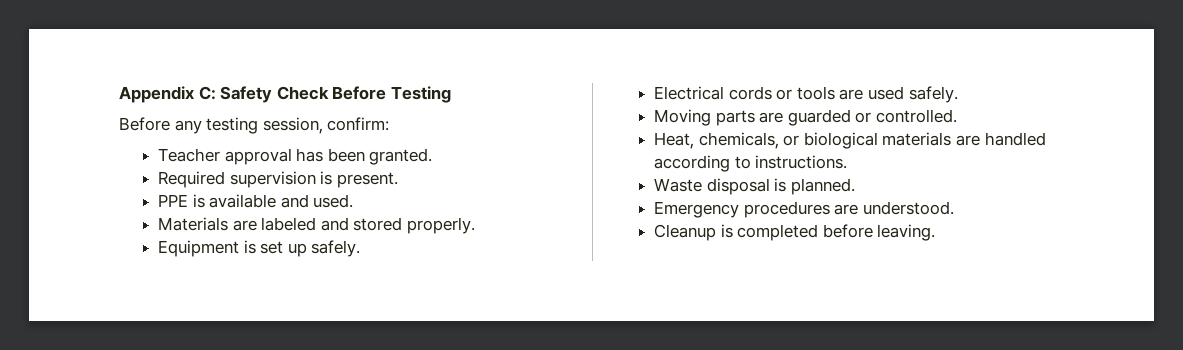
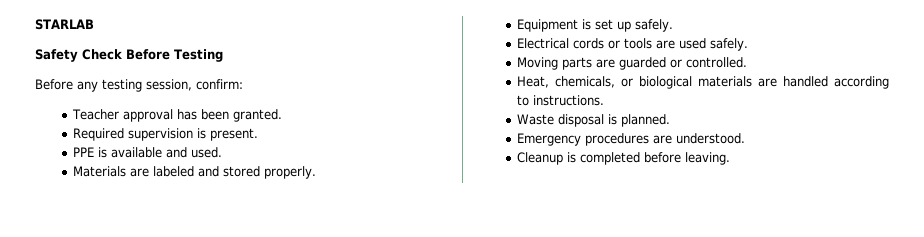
- Appendix C: Safety Check Before Testing
+ STARLAB
+ Safety Check Before Testing

